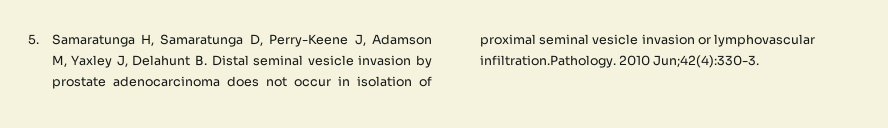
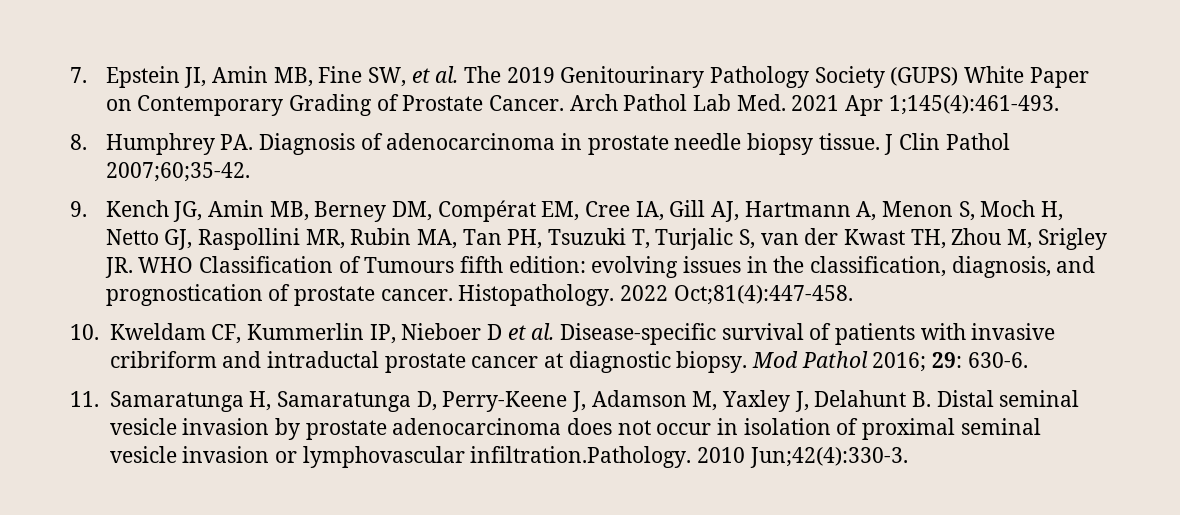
- 5. Samaratunga H, Samaratunga D, Perry-Keene J, Adamson M, Yaxley J, Delahunt B. Distal seminal vesicle invasion by prostate adenocarcinoma does not occur in isolation of proximal seminal vesicle invasion or lymphovascular infiltration.Pathology. 2010 Jun;42(4):330-3.
+ 7. Epstein JI, Amin MB, Fine SW, et al. The 2019 Genitourinary Pathology Society (GUPS) White Paper on Contemporary Grading of Prostate Cancer. Arch Pathol Lab Med. 2021 Apr 1;145(4):461-493.
+ 8. Humphrey PA. Diagnosis of adenocarcinoma in prostate needle biopsy tissue. J Clin Pathol 2007;60;35-42.
+ 9. Kench JG, Amin MB, Berney DM, Compérat EM, Cree IA, Gill AJ, Hartmann A, Menon S, Moch H, Netto GJ, Raspollini MR, Rubin MA, Tan PH, Tsuzuki T, Turjalic S, van der Kwast TH, Zhou M, Srigley JR. WHO Classification of Tumours fifth edition: evolving issues in the classification, diagnosis, and prognostication of prostate cancer. Histopathology. 2022 Oct;81(4):447-458.
+ 10. Kweldam CF, Kummerlin IP, Nieboer D et al. Disease-specific survival of patients with invasive cribriform and intraductal prostate cancer at diagnostic biopsy. Mod Pathol 2016; 29: 630-6.
+ 11. Samaratunga H, Samaratunga D, Perry-Keene J, Adamson M, Yaxley J, Delahunt B. Distal seminal vesicle invasion by prostate adenocarcinoma does not occur in isolation of proximal seminal vesicle invasion or lymphovascular infiltration.Pathology. 2010 Jun;42(4):330-3.

